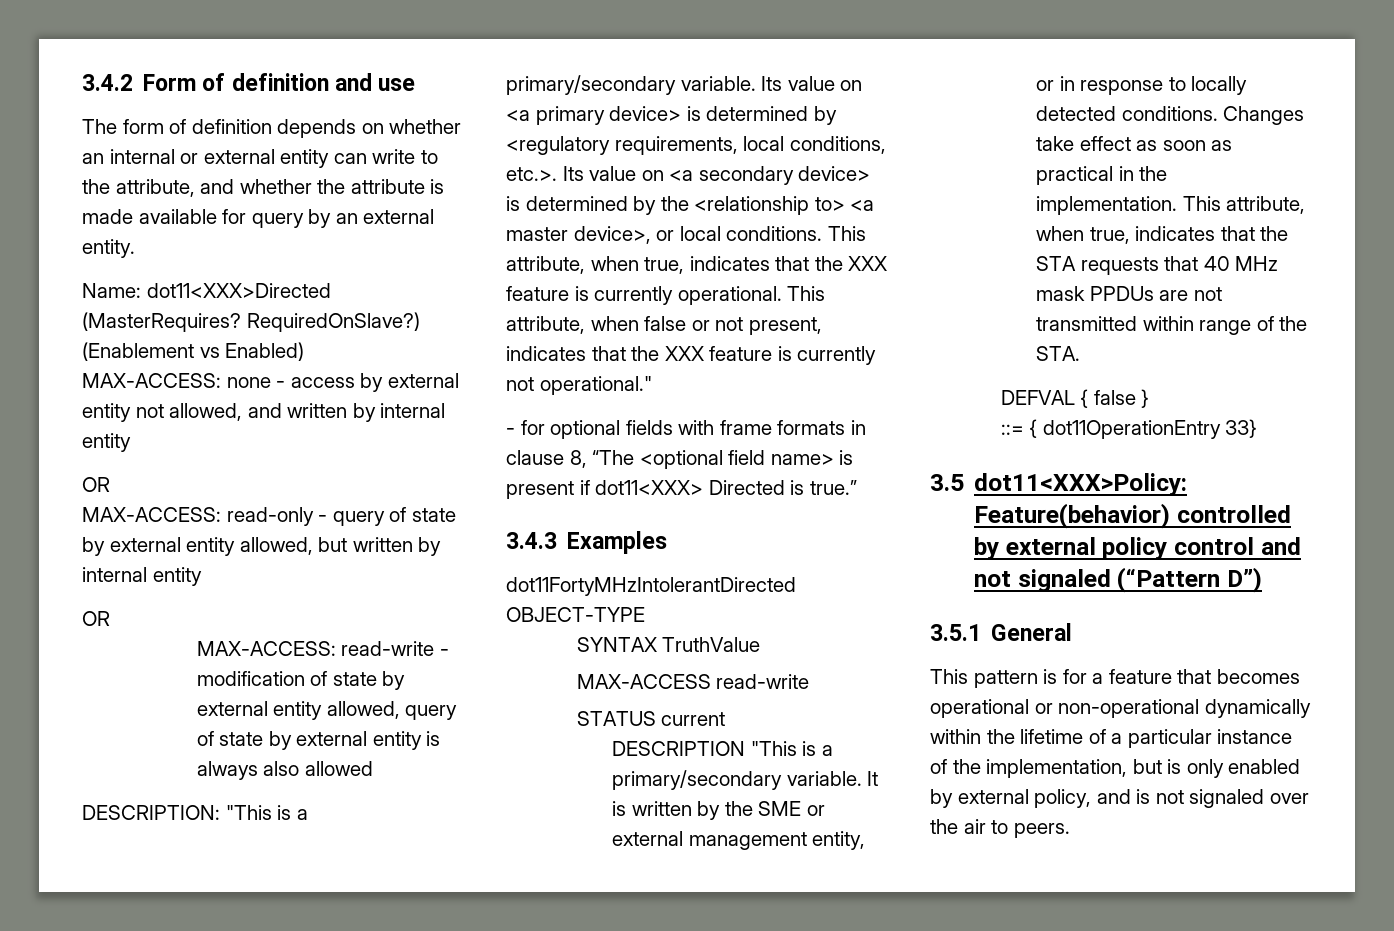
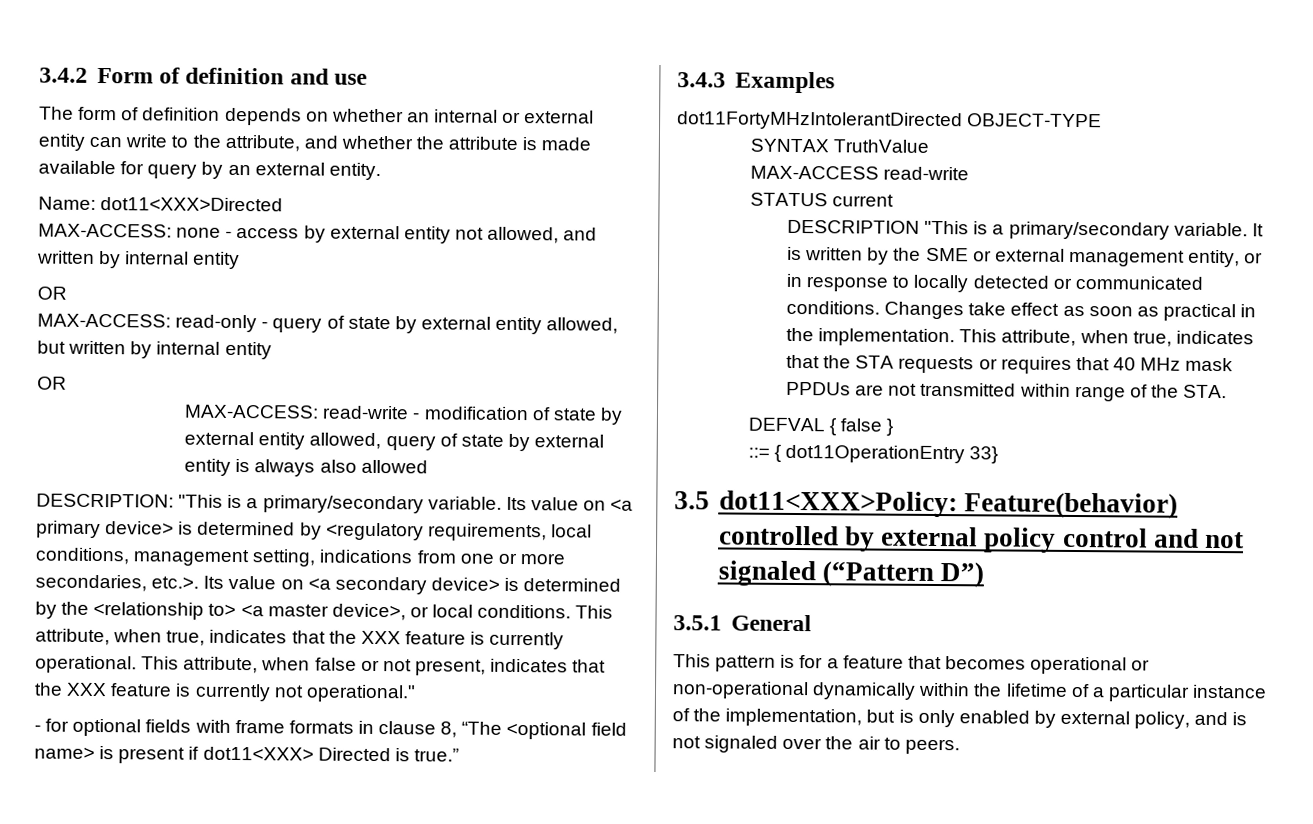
- Name: dot11<XXX>Directed (MasterRequires? RequiredOnSlave?) (Enablement vs Enabled)
+ Name: dot11<XXX>Directed
- Its value on <a primary device> is determined by <regulatory requirements, local conditions, etc.>. Its value on <a secondary device> is determined by the <relationship to> <a master device>, or local conditions.
+ Its value on <a primary device> is determined by <regulatory requirements, local conditions, management setting, indications from one or more secondaries, etc.>. Its value on <a secondary device> is determined by the <relationship to> <a master device>, or local conditions.
- It is written by the SME or external management entity, or in response to locally detected conditions.
+ It is written by the SME or external management entity, or in response to locally detected or communicated conditions.
- This attribute, when true, indicates that the STA requests that 40 MHz mask PPDUs are not transmitted within range of the STA.
+ This attribute, when true, indicates that the STA requests or requires that 40 MHz mask PPDUs are not transmitted within range of the STA.

